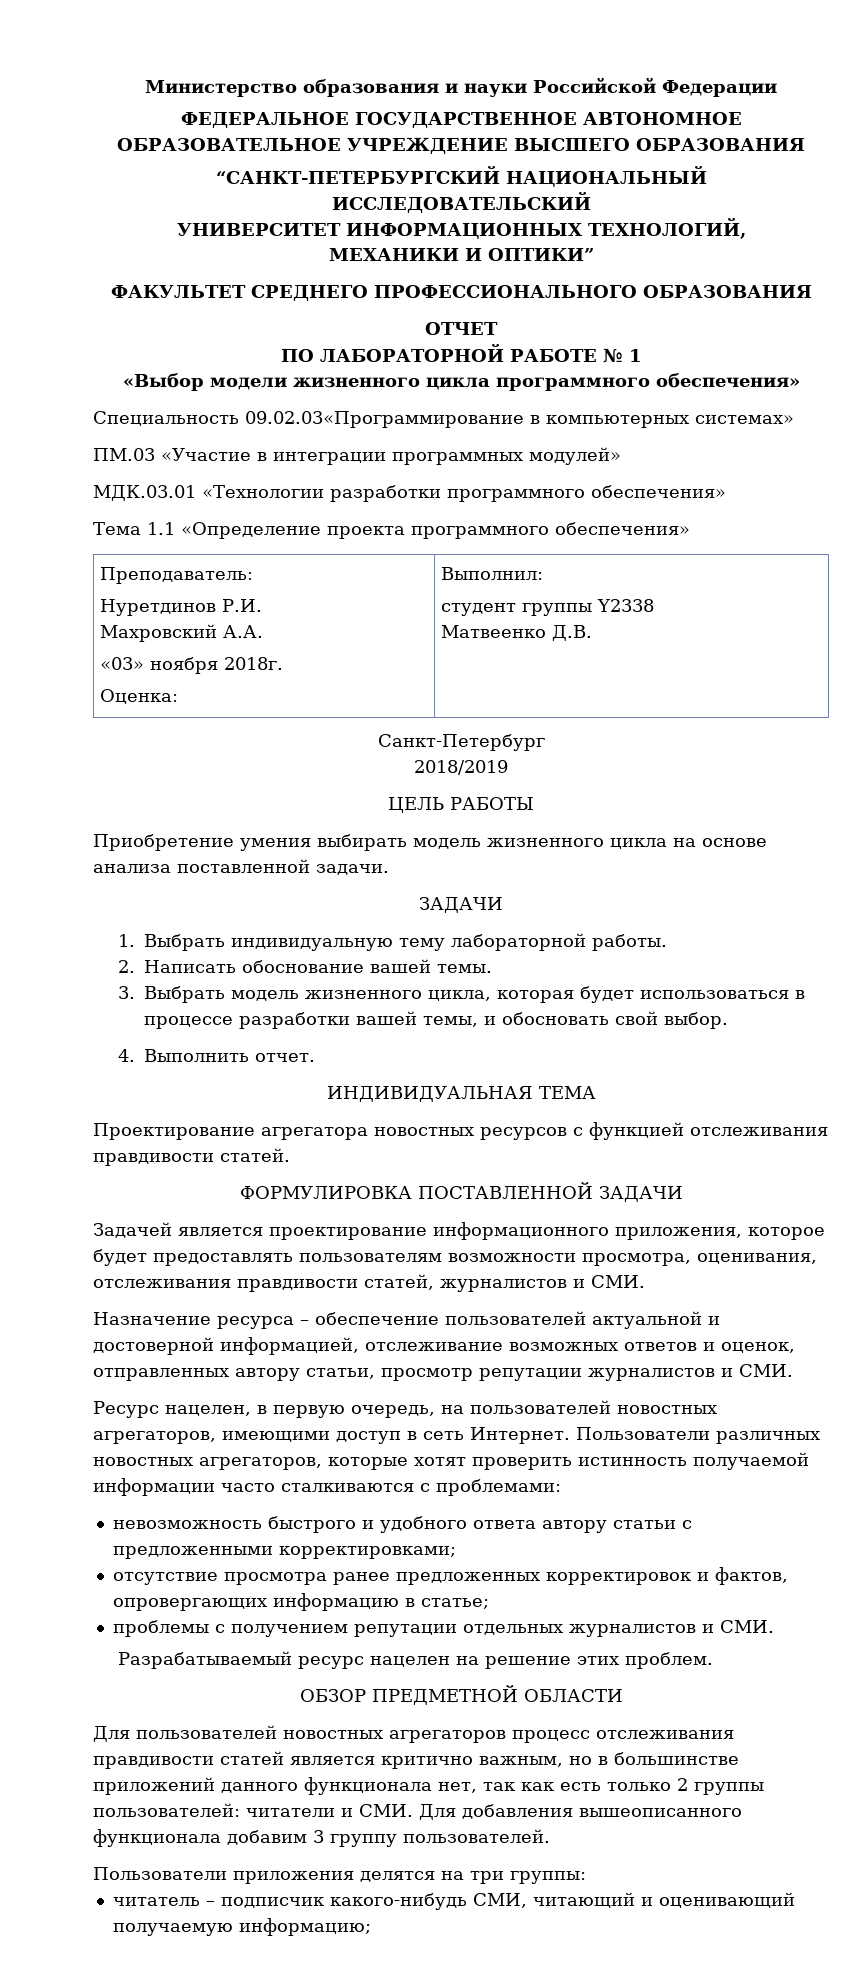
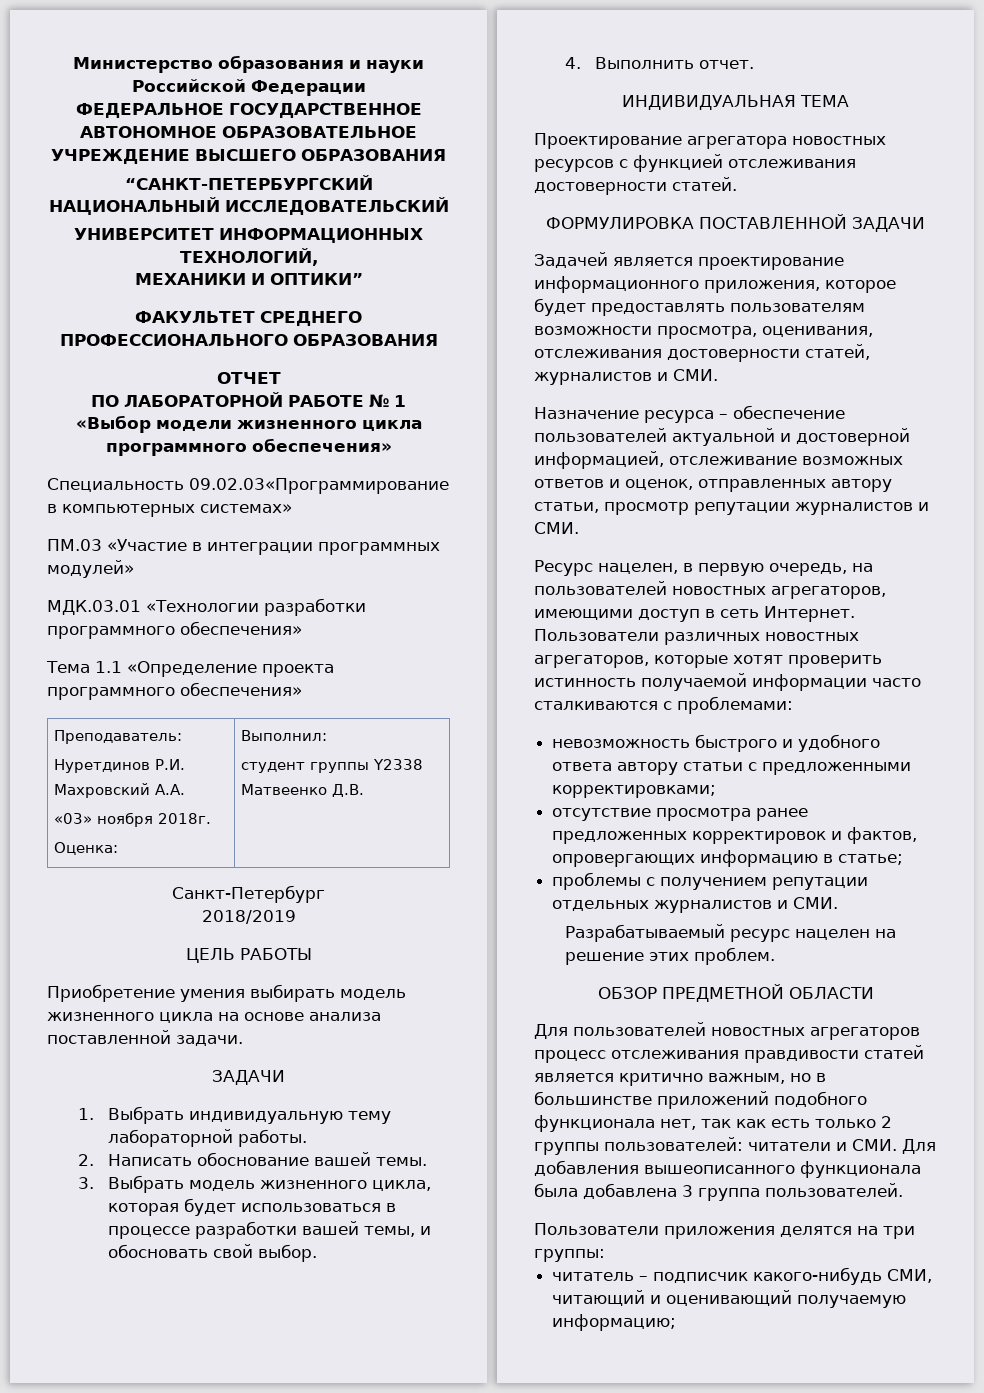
- Проектирование агрегатора новостных ресурсов с функцией отслеживания правдивости статей.
+ Проектирование агрегатора новостных ресурсов с функцией отслеживания достоверности статей.
- Задачей является проектирование информационного приложения, которое будет предоставлять пользователям возможности просмотра, оценивания, отслеживания правдивости статей, журналистов и СМИ.
+ Задачей является проектирование информационного приложения, которое будет предоставлять пользователям возможности просмотра, оценивания, отслеживания достоверности статей, журналистов и СМИ.
- Для пользователей новостных агрегаторов процесс отслеживания правдивости статей является критично важным, но в большинстве приложений данного функционала нет, так как есть только 2 группы пользователей: читатели и СМИ. Для добавления вышеописанного функционала добавим 3 группу пользователей.
+ Для пользователей новостных агрегаторов процесс отслеживания правдивости статей является критично важным, но в большинстве приложений подобного функционала нет, так как есть только 2 группы пользователей: читатели и СМИ. Для добавления вышеописанного функционала была добавлена 3 группа пользователей.

